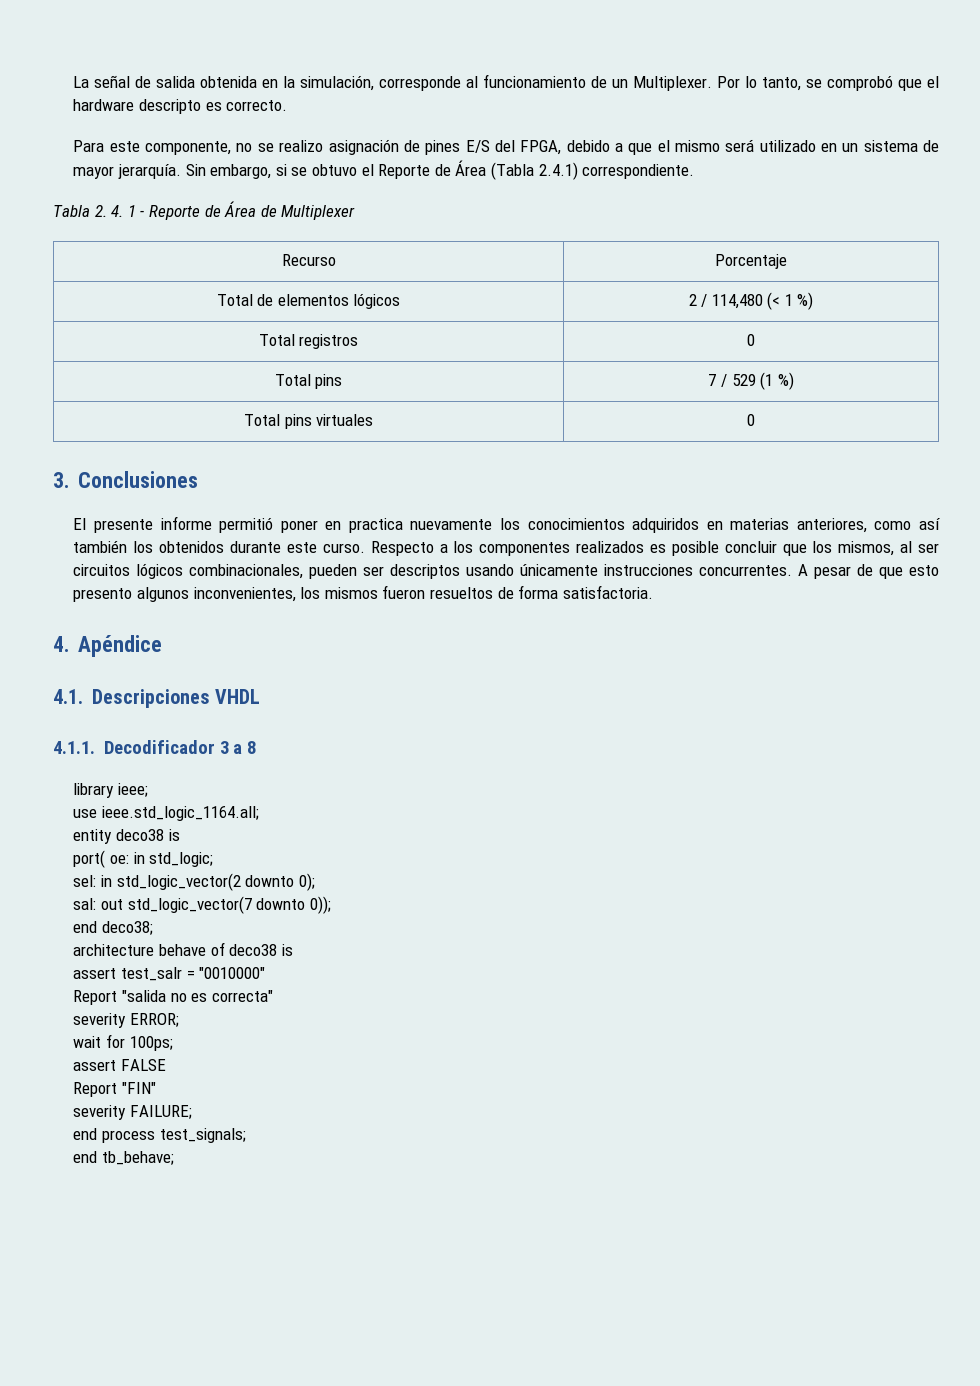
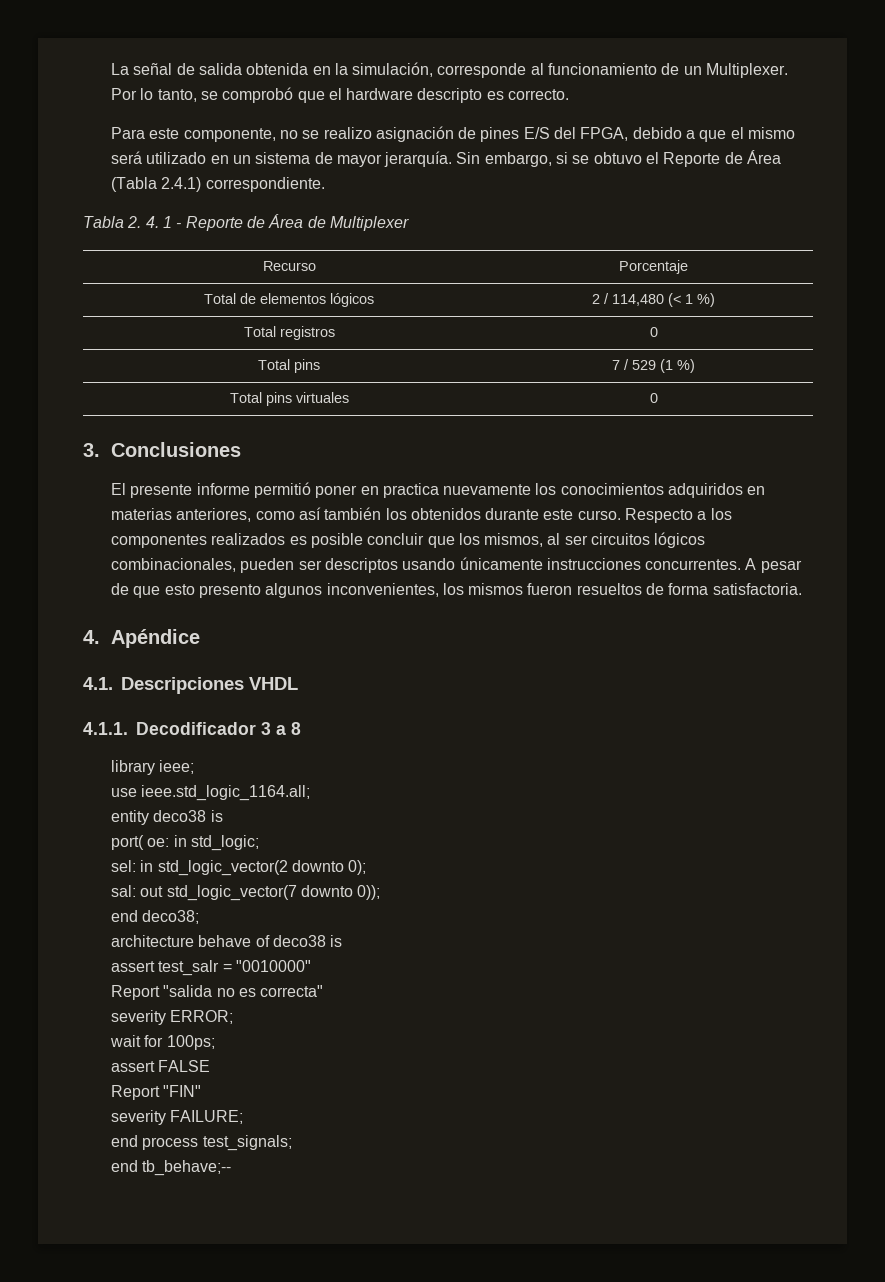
- end tb_behave;
+ end tb_behave;--

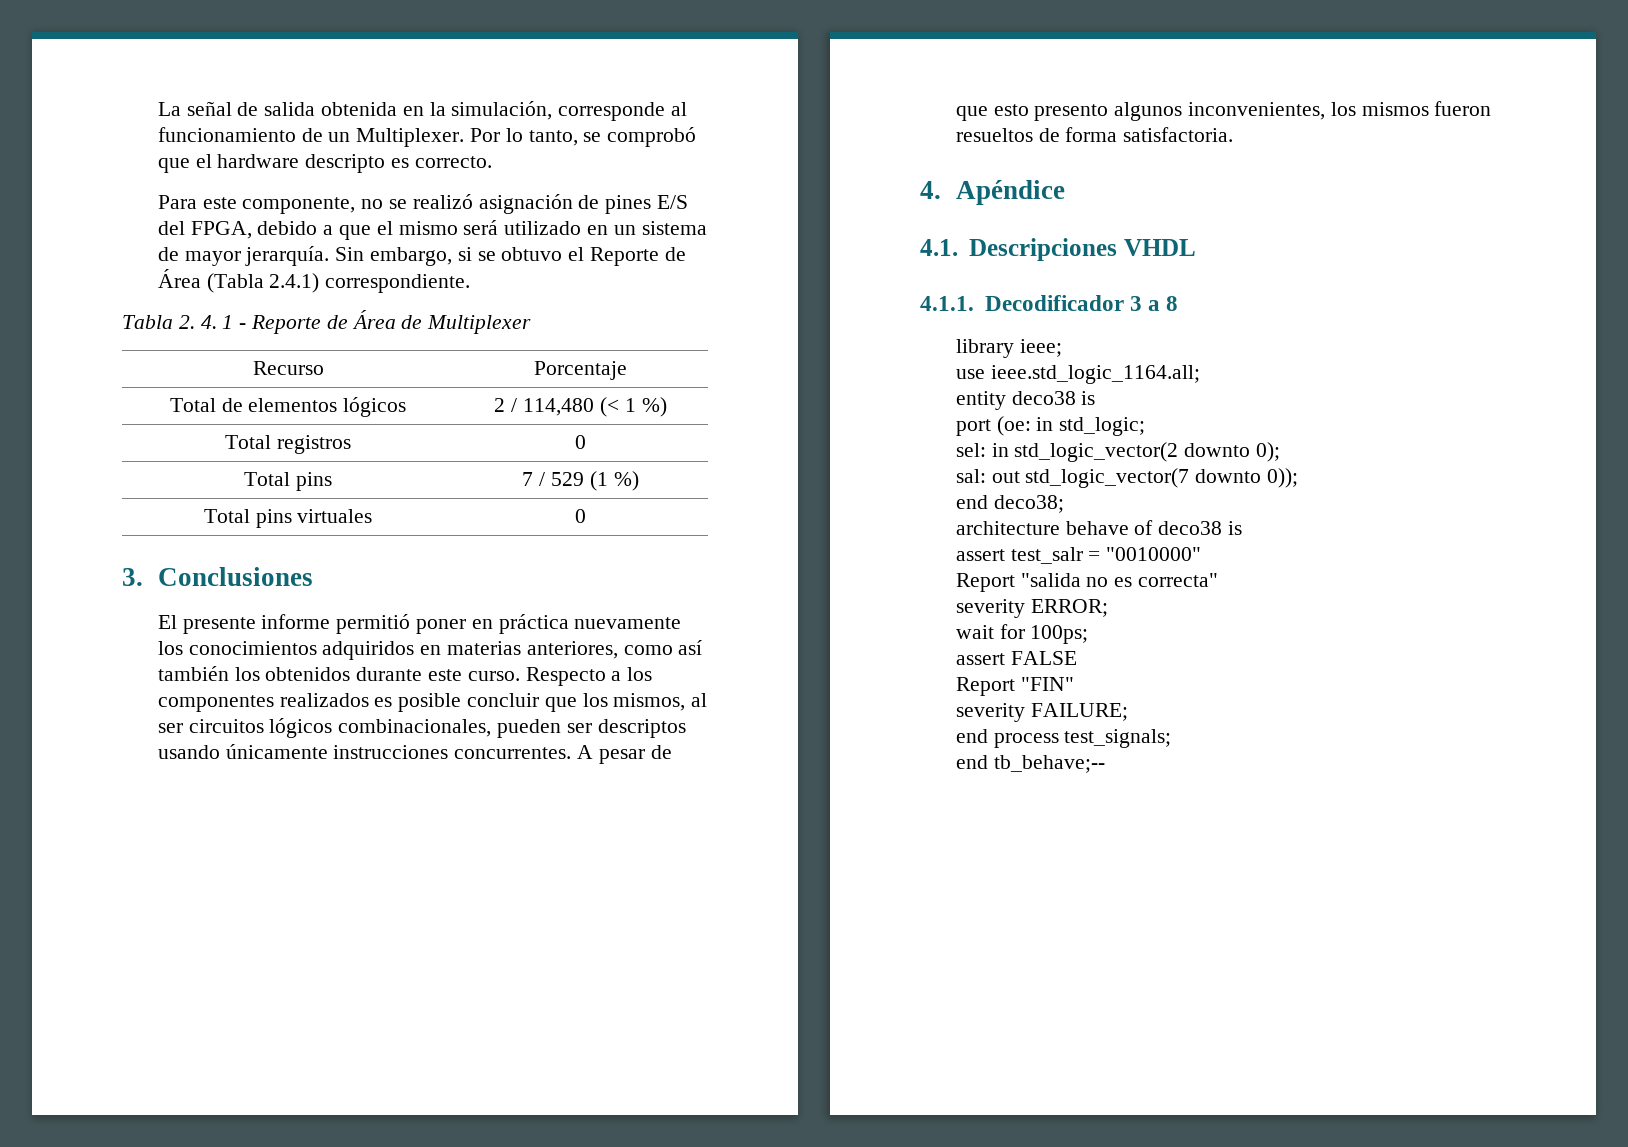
- Para este componente, no se realizo asignación de pines E/S del FPGA, debido a que el mismo será utilizado en un sistema de mayor jerarquía.
+ Para este componente, no se realizó asignación de pines E/S del FPGA, debido a que el mismo será utilizado en un sistema de mayor jerarquía.
- El presente informe permitió poner en practica nuevamente los conocimientos adquiridos en materias anteriores, como así también los obtenidos durante este curso.
+ El presente informe permitió poner en práctica nuevamente los conocimientos adquiridos en materias anteriores, como así también los obtenidos durante este curso.
- port( oe: in std_logic;
+ port (oe: in std_logic;

